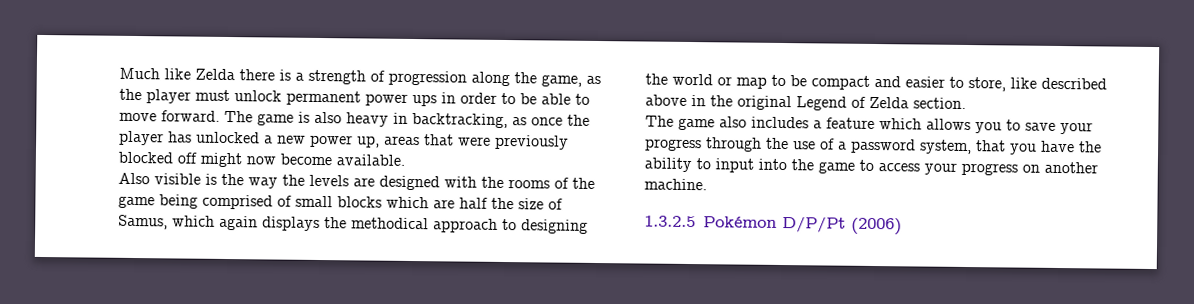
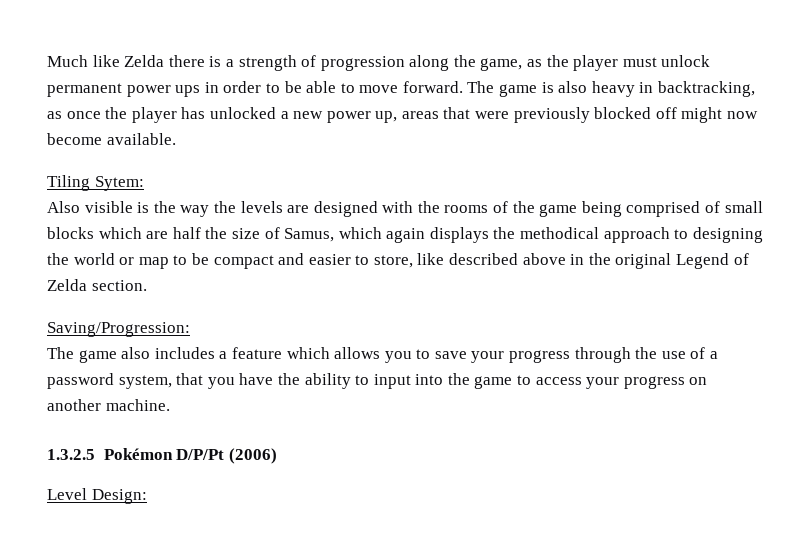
+ Tiling Sytem:
+ Saving/Progression:
+ Level Design:

